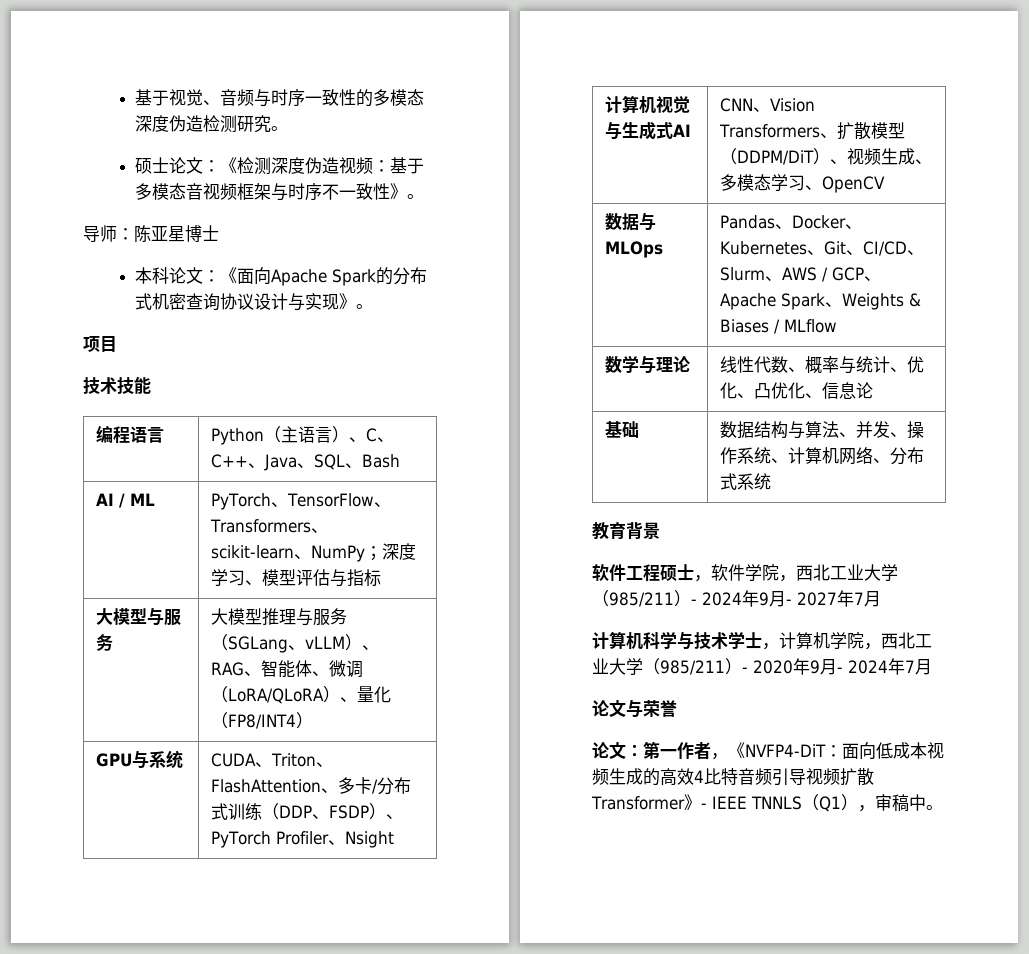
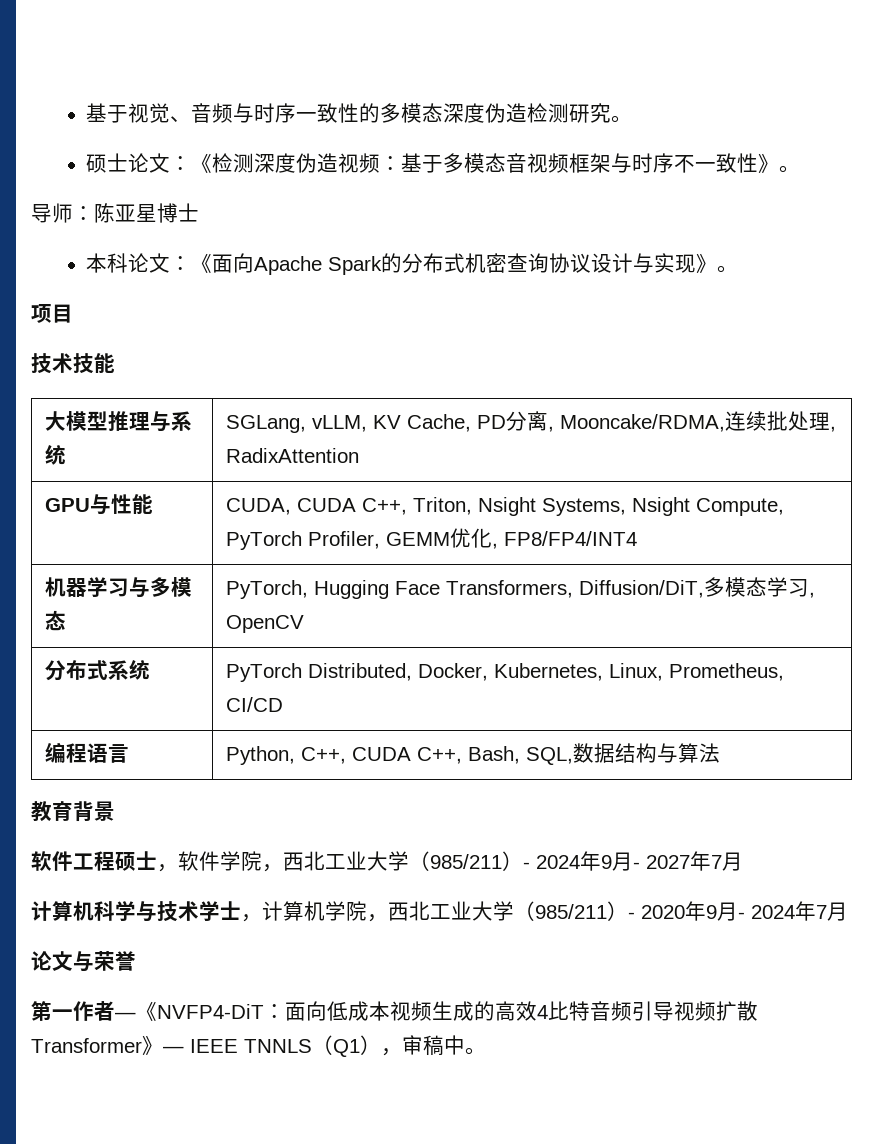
- 编程语言 | Python（主语言）、C、C++、Java、SQL、Bash
- AI / ML | PyTorch、TensorFlow、Transformers、scikit-learn、NumPy；深度学习、模型评估与指标
- 大模型与服务 | 大模型推理与服务（SGLang、vLLM）、RAG、智能体、微调（LoRA/QLoRA）、量化（FP8/INT4）
- GPU与系统 | CUDA、Triton、FlashAttention、多卡/分布式训练（DDP、FSDP）、PyTorch Profiler、Nsight
- 计算机视觉与生成式AI | CNN、Vision Transformers、扩散模型（DDPM/DiT）、视频生成、多模态学习、OpenCV
+ 大模型推理与系统 | SGLang, vLLM, KV Cache, PD分离, Mooncake/RDMA,连续批处理, RadixAttention
+ GPU与性能 | CUDA, CUDA C++, Triton, Nsight Systems, Nsight Compute, PyTorch Profiler, GEMM优化, FP8/FP4/INT4
+ 机器学习与多模态 | PyTorch, Hugging Face Transformers, Diffusion/DiT,多模态学习, OpenCV
- 数据与MLOps | Pandas、Docker、Kubernetes、Git、CI/CD、Slurm、AWS / GCP、Apache Spark、Weights & Biases / MLflow
- 数学与理论 | 线性代数、概率与统计、优化、凸优化、信息论
- 基础 | 数据结构与算法、并发、操作系统、计算机网络、分布式系统
+ 分布式系统 | PyTorch Distributed, Docker, Kubernetes, Linux, Prometheus, CI/CD
+ 编程语言 | Python, C++, CUDA C++, Bash, SQL,数据结构与算法
- 论文：第一作者，《NVFP4-DiT：面向低成本视频生成的高效4比特音频引导视频扩散Transformer》- IEEE TNNLS（Q1），审稿中。
+ 第一作者—《NVFP4-DiT：面向低成本视频生成的高效4比特音频引导视频扩散Transformer》— IEEE TNNLS（Q1），审稿中。

